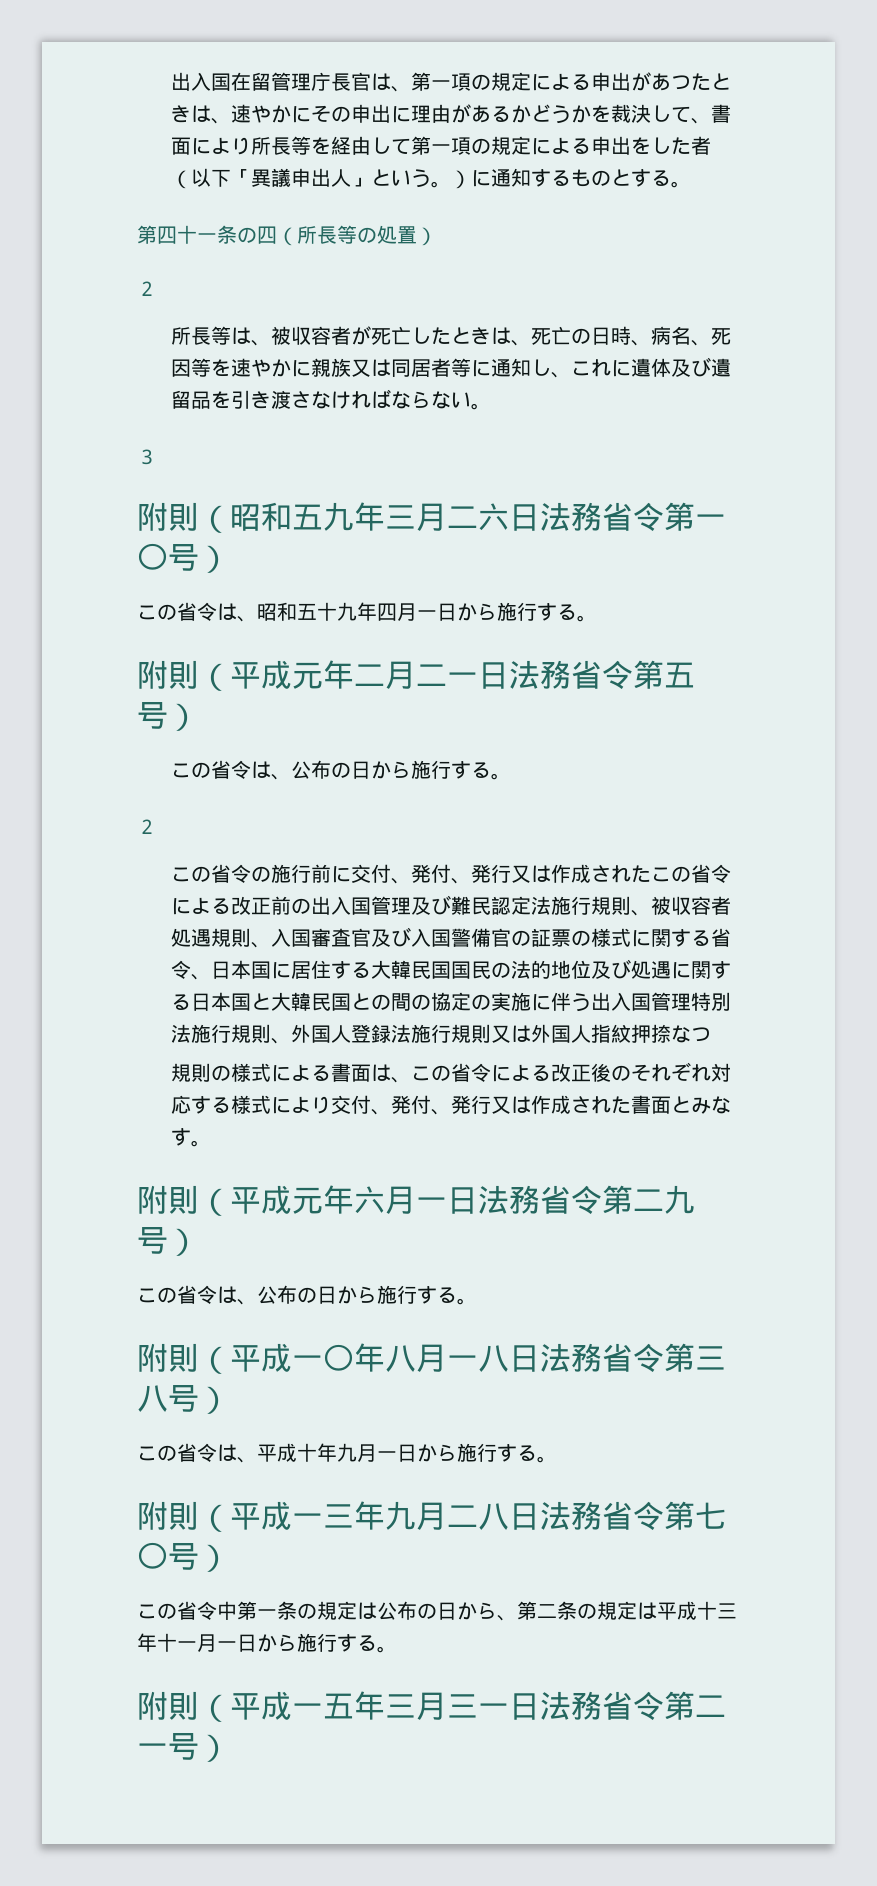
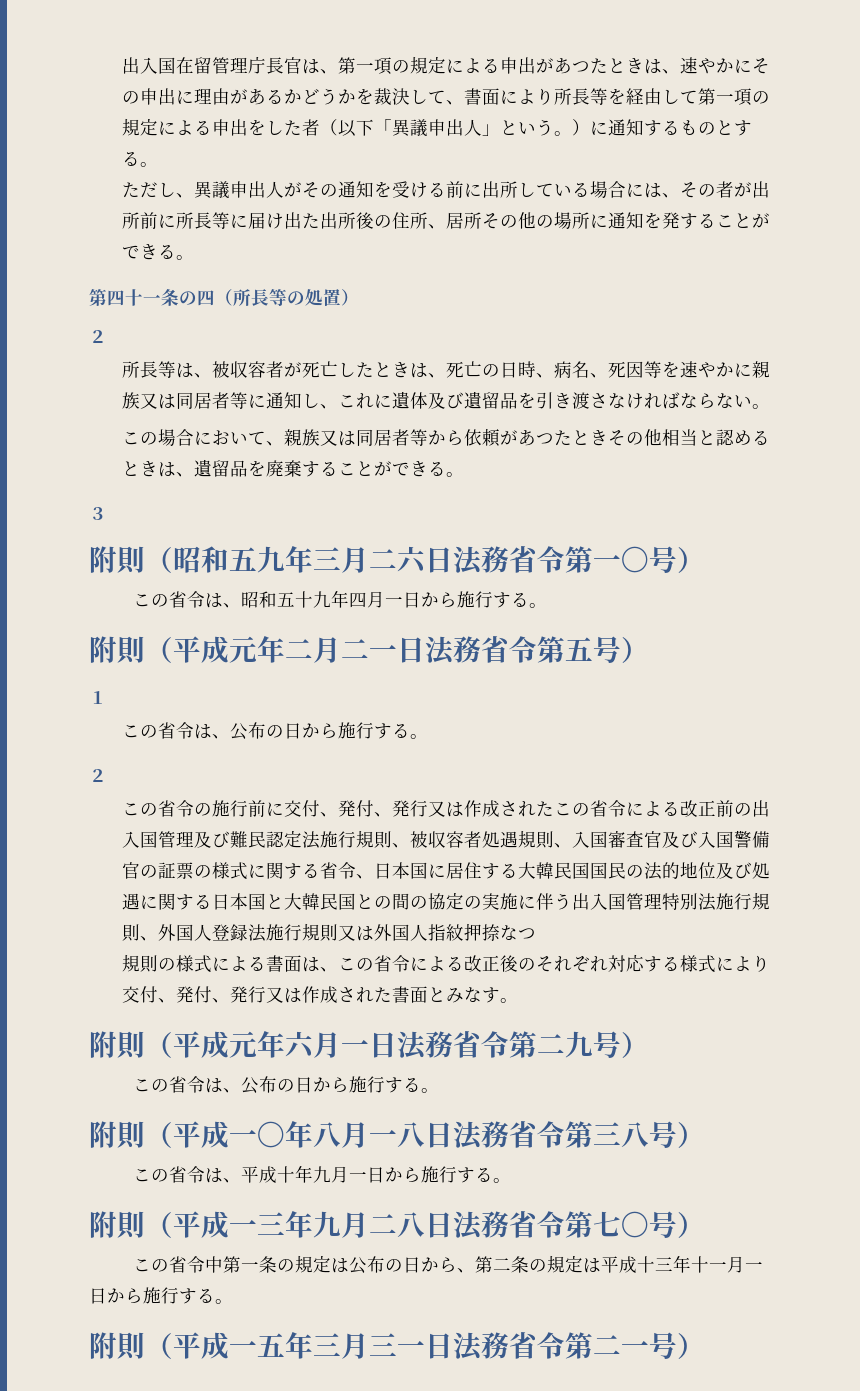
+ ただし、異議申出人がその通知を受ける前に出所している場合には、その者が出所前に所長等に届け出た出所後の住所、居所その他の場所に通知を発することができる。
+ この場合において、親族又は同居者等から依頼があつたときその他相当と認めるときは、遺留品を廃棄することができる。
+ １

